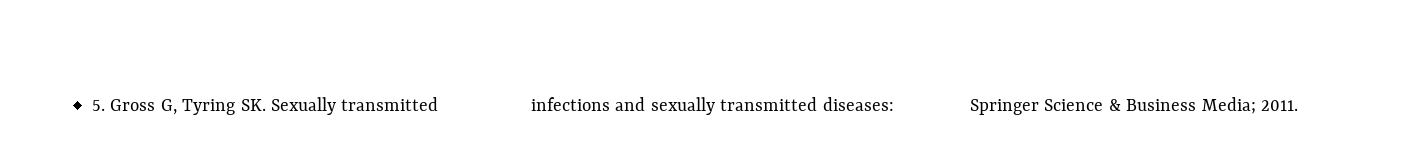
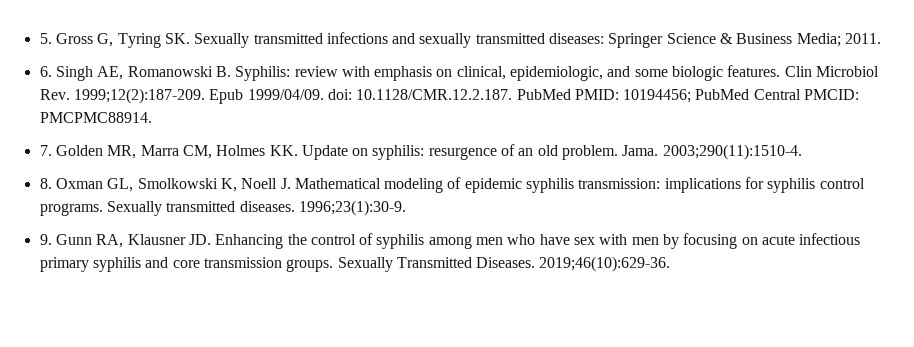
+ 6. Singh AE, Romanowski B. Syphilis: review with emphasis on clinical, epidemiologic, and some biologic features. Clin Microbiol Rev. 1999;12(2):187-209. Epub 1999/04/09. doi: 10.1128/CMR.12.2.187. PubMed PMID: 10194456; PubMed Central PMCID: PMCPMC88914.
+ 7. Golden MR, Marra CM, Holmes KK. Update on syphilis: resurgence of an old problem. Jama. 2003;290(11):1510-4.
+ 8. Oxman GL, Smolkowski K, Noell J. Mathematical modeling of epidemic syphilis transmission: implications for syphilis control programs. Sexually transmitted diseases. 1996;23(1):30-9.
+ 9. Gunn RA, Klausner JD. Enhancing the control of syphilis among men who have sex with men by focusing on acute infectious primary syphilis and core transmission groups. Sexually Transmitted Diseases. 2019;46(10):629-36.

